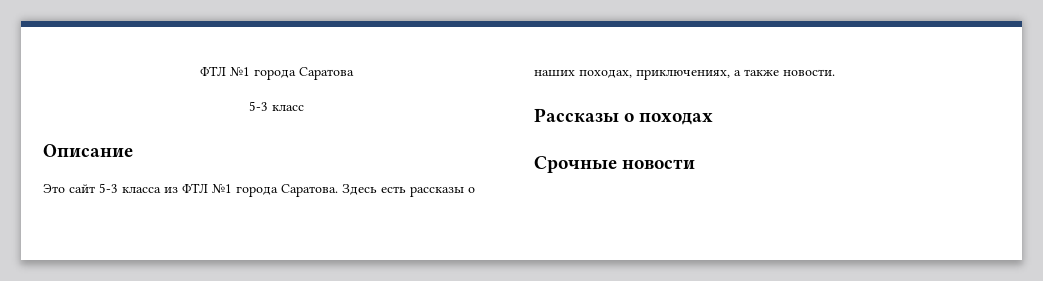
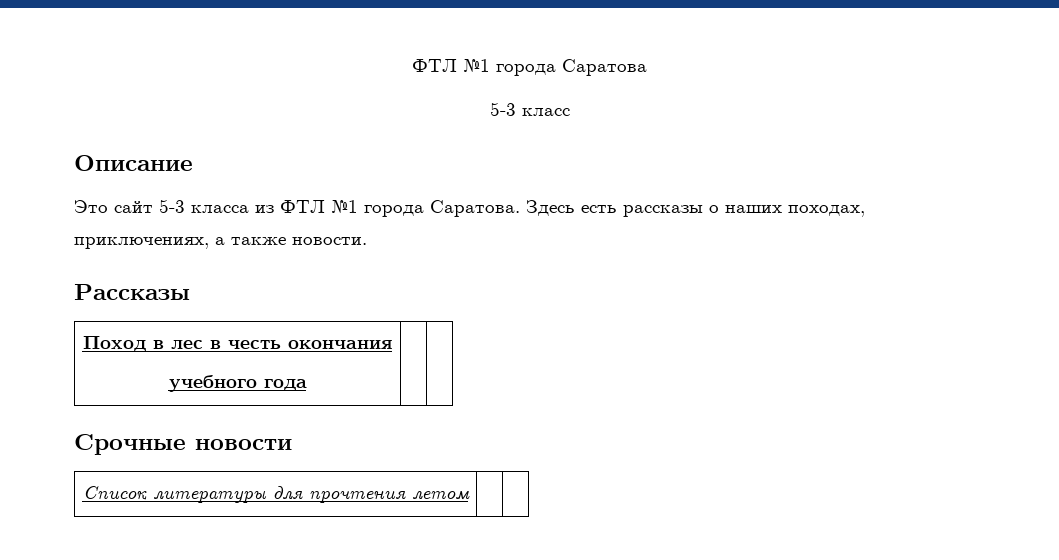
- Рассказы о походах
+ Рассказы
+ Поход в лес в честь окончания
+ учебного года | |
  Срочные новости
+ Список литературы для прочтения летом | |

